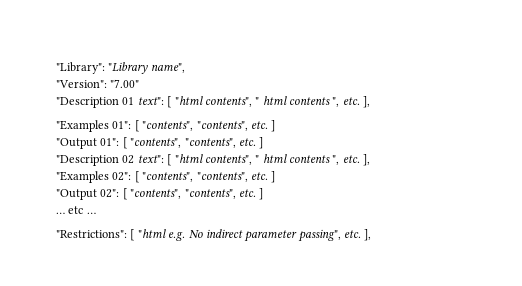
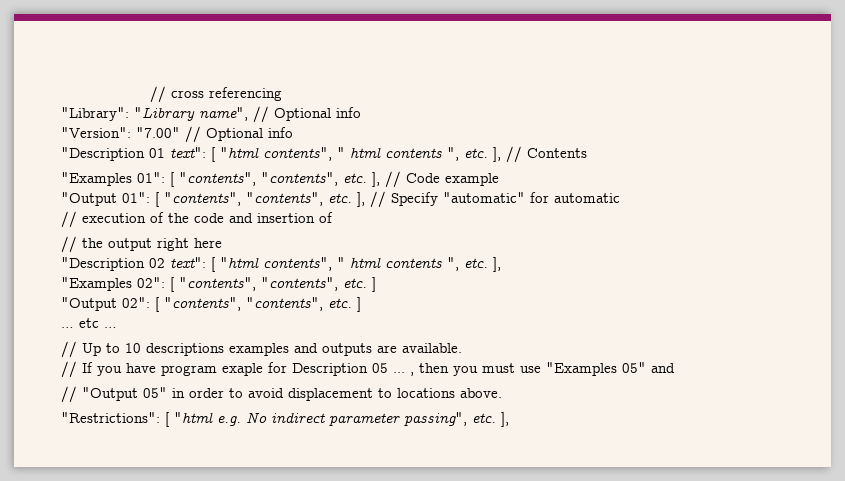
+ // cross referencing
- "Library": "Library name",
+ "Library": "Library name", // Optional info
- "Version": "7.00"
+ "Version": "7.00" // Optional info
- "Description 01 text": [ "html contents", " html contents ", etc. ],
+ "Description 01 text": [ "html contents", " html contents ", etc. ], // Contents
- "Examples 01": [ "contents", "contents", etc. ]
+ "Examples 01": [ "contents", "contents", etc. ], // Code example
- "Output 01": [ "contents", "contents", etc. ]
+ "Output 01": [ "contents", "contents", etc. ], // Specify "automatic" for automatic
+ // execution of the code and insertion of
+ // the output right here
+ // Up to 10 descriptions examples and outputs are available.
+ // If you have program exaple for Description 05 ... , then you must use "Examples 05" and
+ // "Output 05" in order to avoid displacement to locations above.

